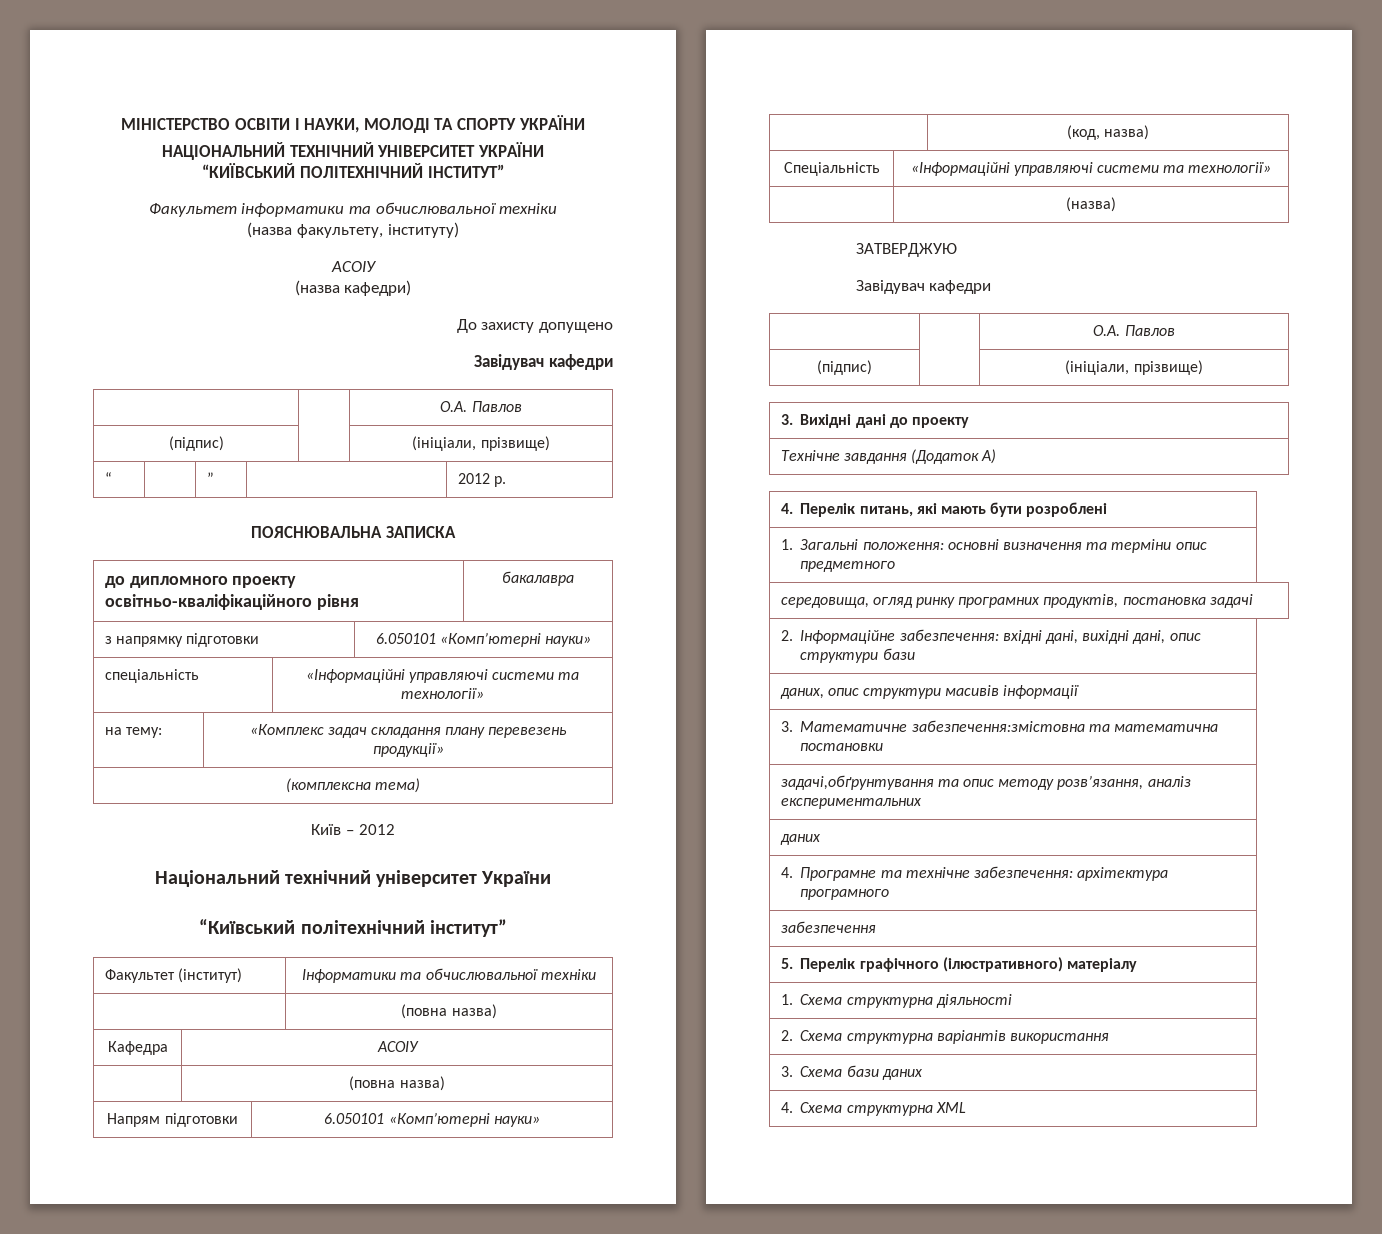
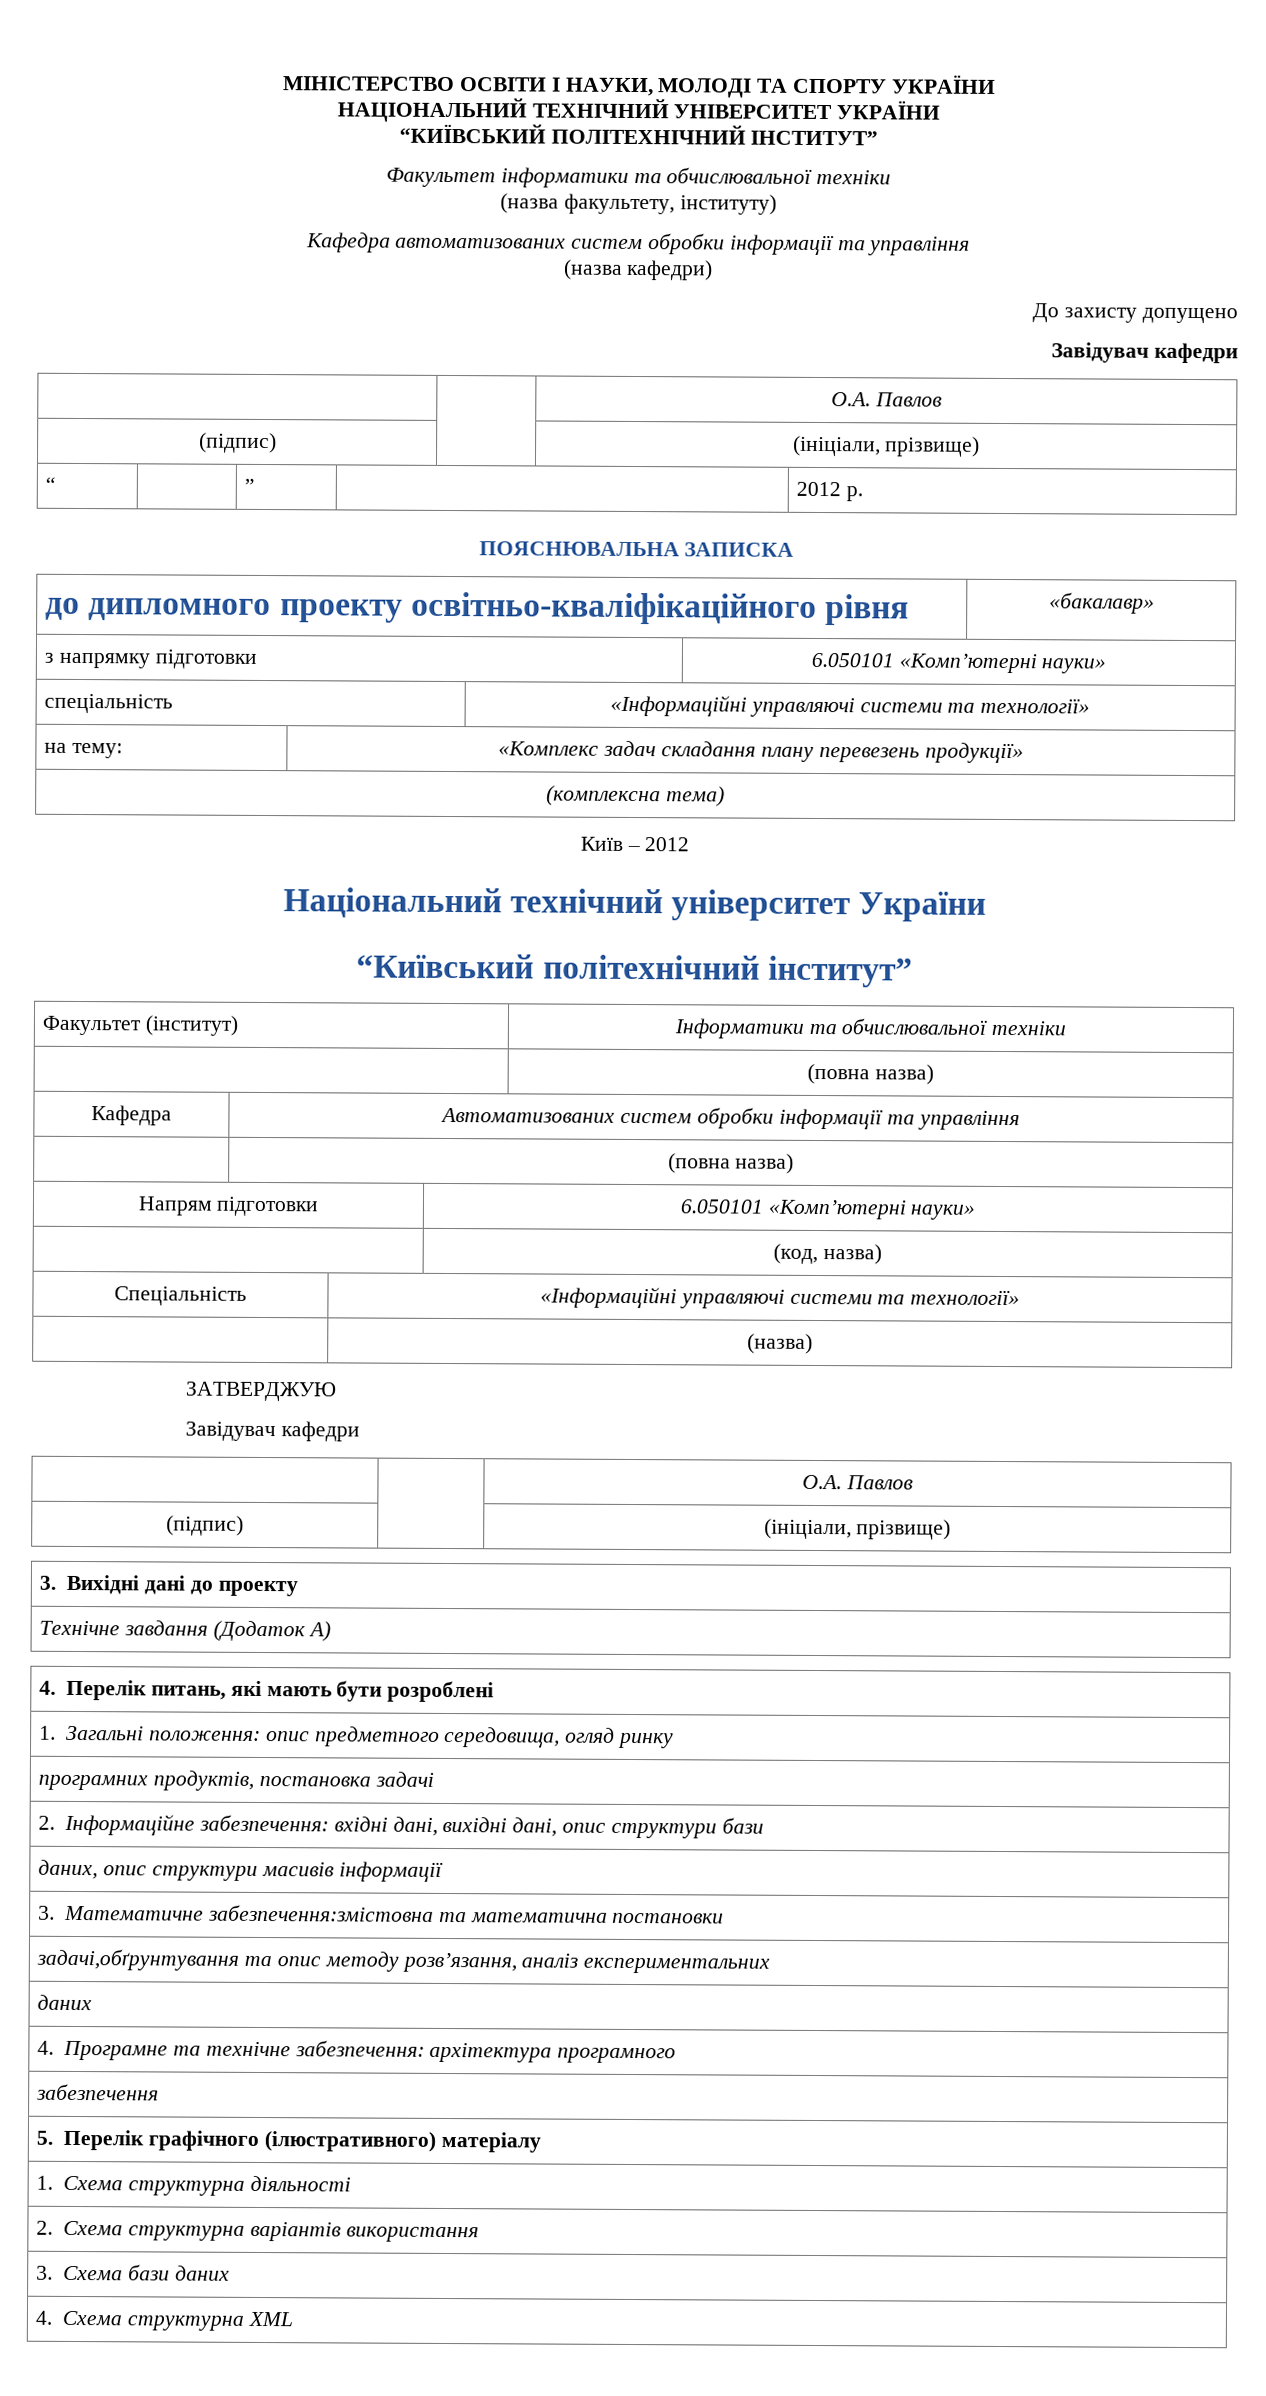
  (назва факультету, інституту)
- АСОІУ
+ Кафедра автоматизованих систем обробки інформації та управління
- до дипломного проекту освітньо-кваліфікаційного рівня | бакалавра
+ до дипломного проекту освітньо-кваліфікаційного рівня | «бакалавр»
- Кафедра | АСОІУ
+ Кафедра | Автоматизованих систем обробки інформації та управління
- 1. Загальні положення: основні визначення та терміни опис предметного
- середовища, огляд ринку програмних продуктів, постановка задачі
+ 1. Загальні положення: опис предметного середовища, огляд ринку
+ програмних продуктів, постановка задачі

